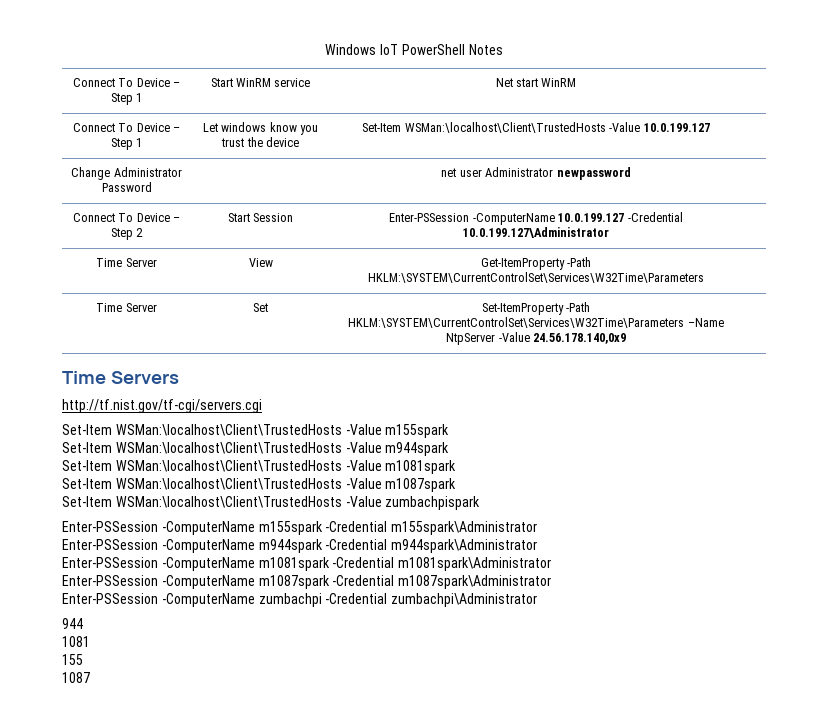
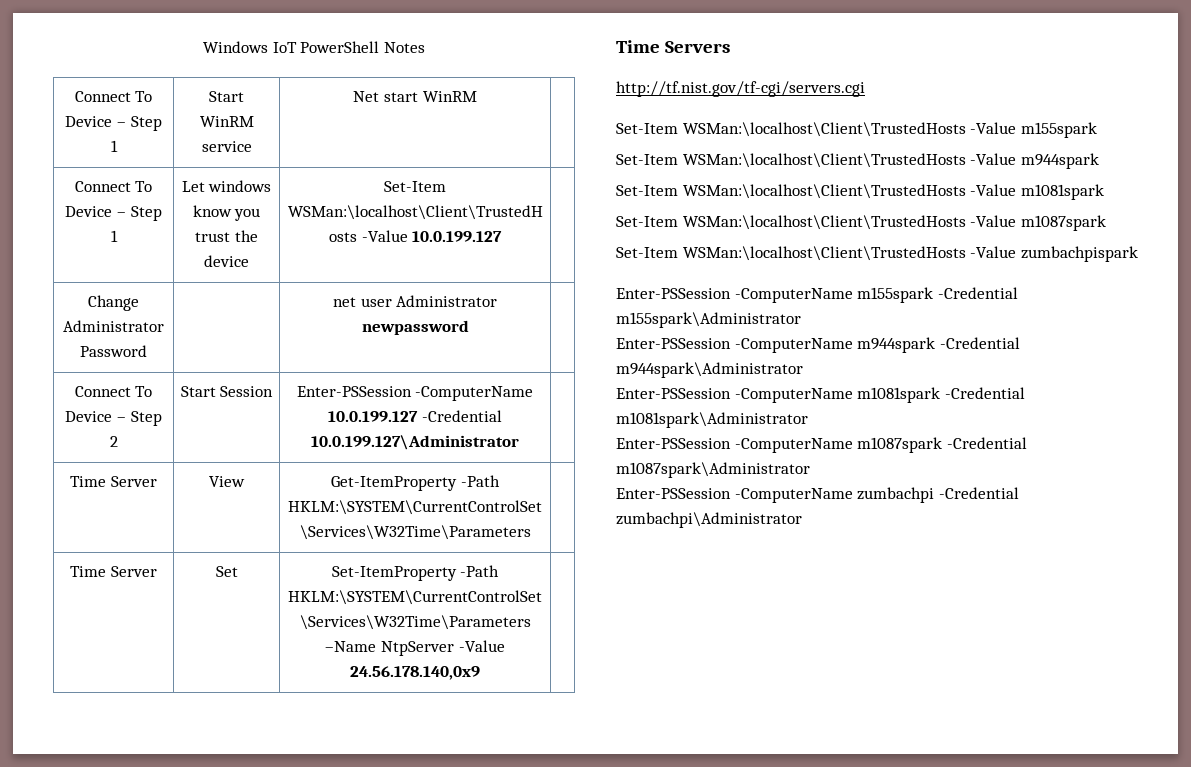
- 944
- 1081
- 155
- 1087

